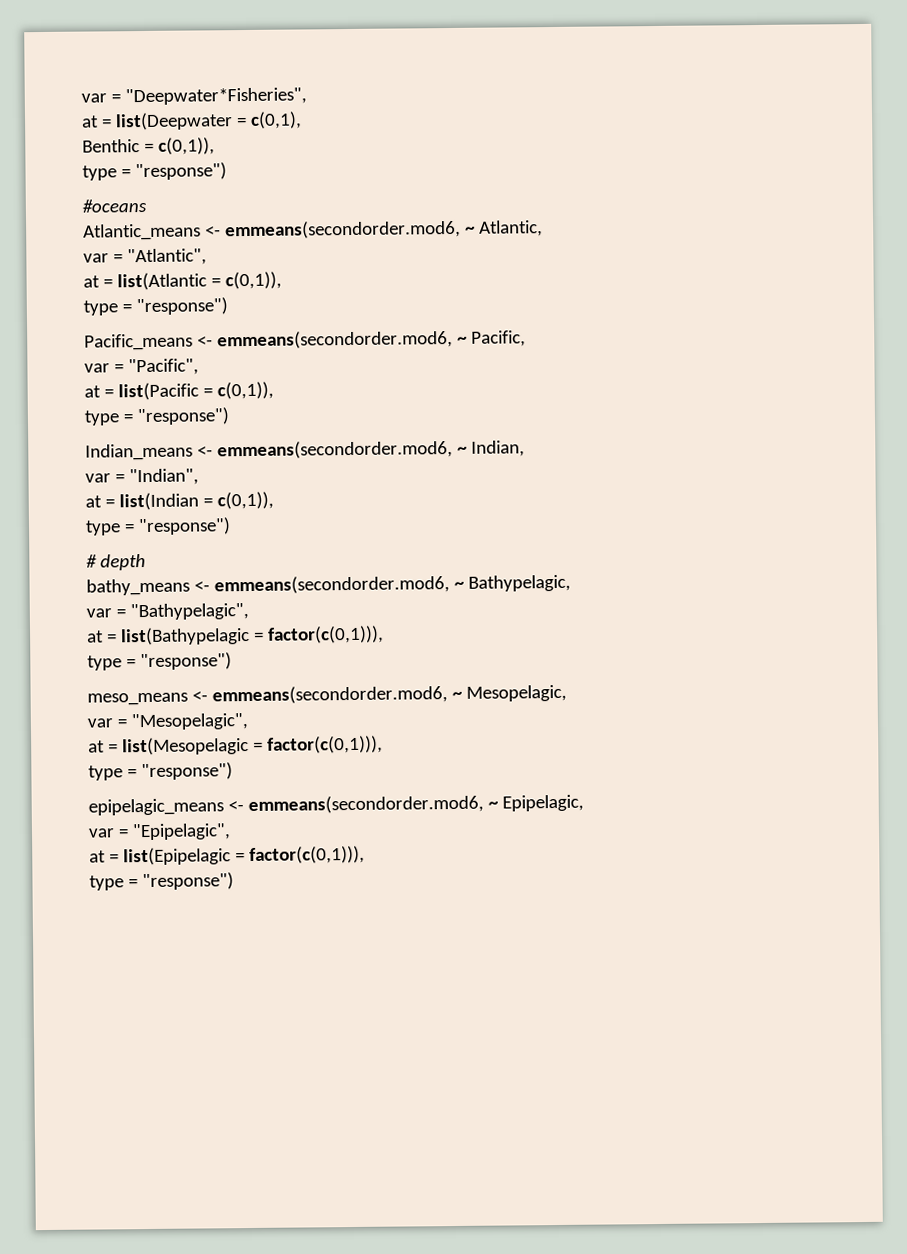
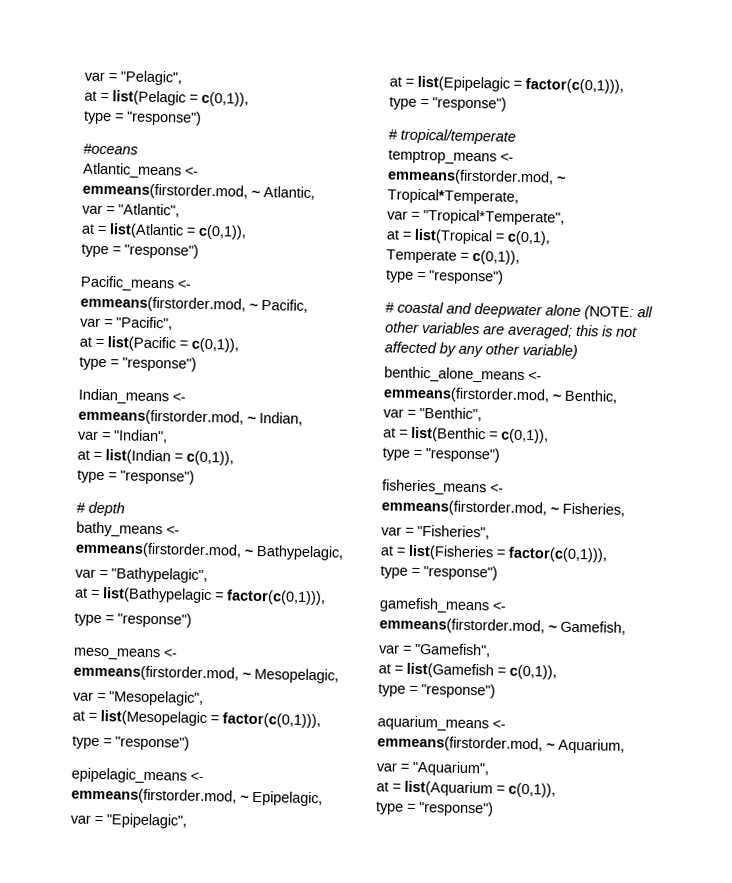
- var = "Deepwater*Fisheries",
- at = list(Deepwater = c(0,1),
- Benthic = c(0,1)),
+ var = "Pelagic",
+ at = list(Pelagic = c(0,1)),
- Atlantic_means <- emmeans(secondorder.mod6, ~ Atlantic,
+ Atlantic_means <- emmeans(firstorder.mod, ~ Atlantic,
- Pacific_means <- emmeans(secondorder.mod6, ~ Pacific,
+ Pacific_means <- emmeans(firstorder.mod, ~ Pacific,
- Indian_means <- emmeans(secondorder.mod6, ~ Indian,
+ Indian_means <- emmeans(firstorder.mod, ~ Indian,
- bathy_means <- emmeans(secondorder.mod6, ~ Bathypelagic,
+ bathy_means <- emmeans(firstorder.mod, ~ Bathypelagic,
- meso_means <- emmeans(secondorder.mod6, ~ Mesopelagic,
+ meso_means <- emmeans(firstorder.mod, ~ Mesopelagic,
- epipelagic_means <- emmeans(secondorder.mod6, ~ Epipelagic,
+ epipelagic_means <- emmeans(firstorder.mod, ~ Epipelagic,
+ # tropical/temperate
+ temptrop_means <- emmeans(firstorder.mod, ~ Tropical*Temperate,
+ var = "Tropical*Temperate",
+ at = list(Tropical = c(0,1),
+ Temperate = c(0,1)),
+ type = "response")
+ # coastal and deepwater alone (NOTE: all other variables are averaged; this is not affected by any other variable)
+ benthic_alone_means <- emmeans(firstorder.mod, ~ Benthic,
+ var = "Benthic",
+ at = list(Benthic = c(0,1)),
+ type = "response")
+ fisheries_means <- emmeans(firstorder.mod, ~ Fisheries,
+ var = "Fisheries",
+ at = list(Fisheries = factor(c(0,1))),
+ type = "response")
+ gamefish_means <- emmeans(firstorder.mod, ~ Gamefish,
+ var = "Gamefish",
+ at = list(Gamefish = c(0,1)),
+ type = "response")
+ aquarium_means <- emmeans(firstorder.mod, ~ Aquarium,
+ var = "Aquarium",
+ at = list(Aquarium = c(0,1)),
+ type = "response")

